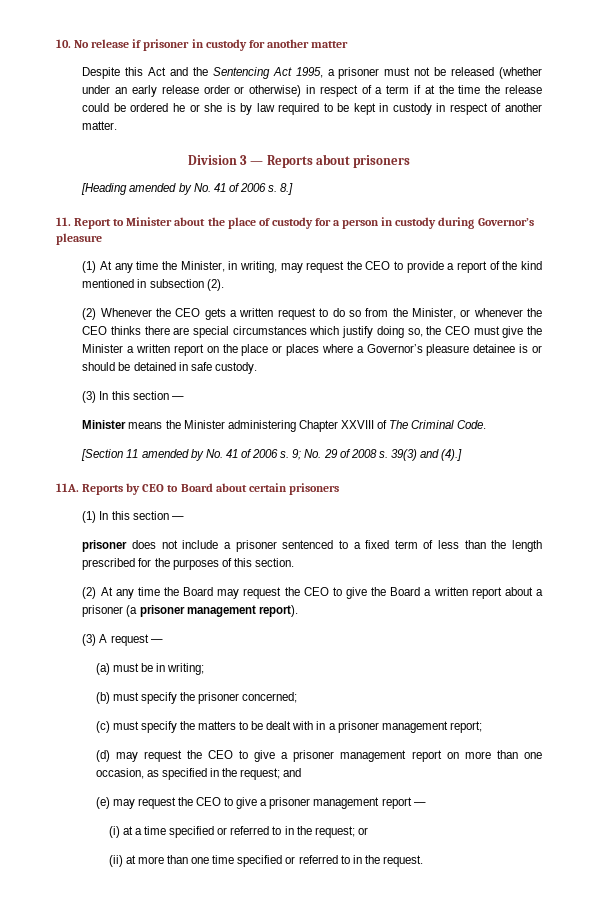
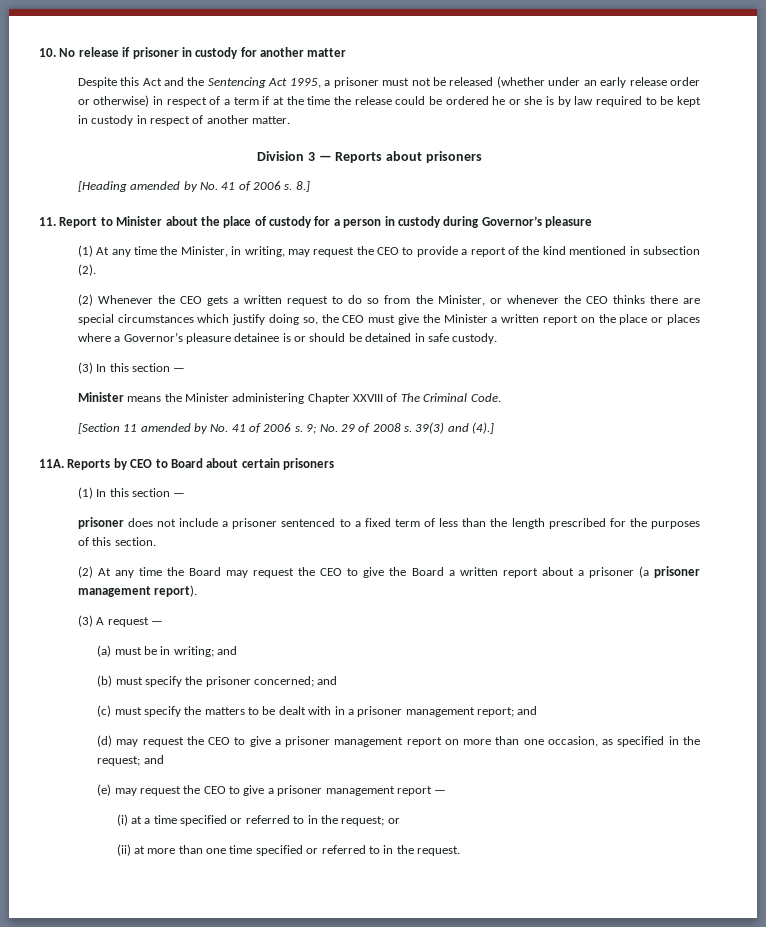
- (a) must be in writing;
+ (a) must be in writing; and
- (b) must specify the prisoner concerned;
+ (b) must specify the prisoner concerned; and
- (c) must specify the matters to be dealt with in a prisoner management report;
+ (c) must specify the matters to be dealt with in a prisoner management report; and

